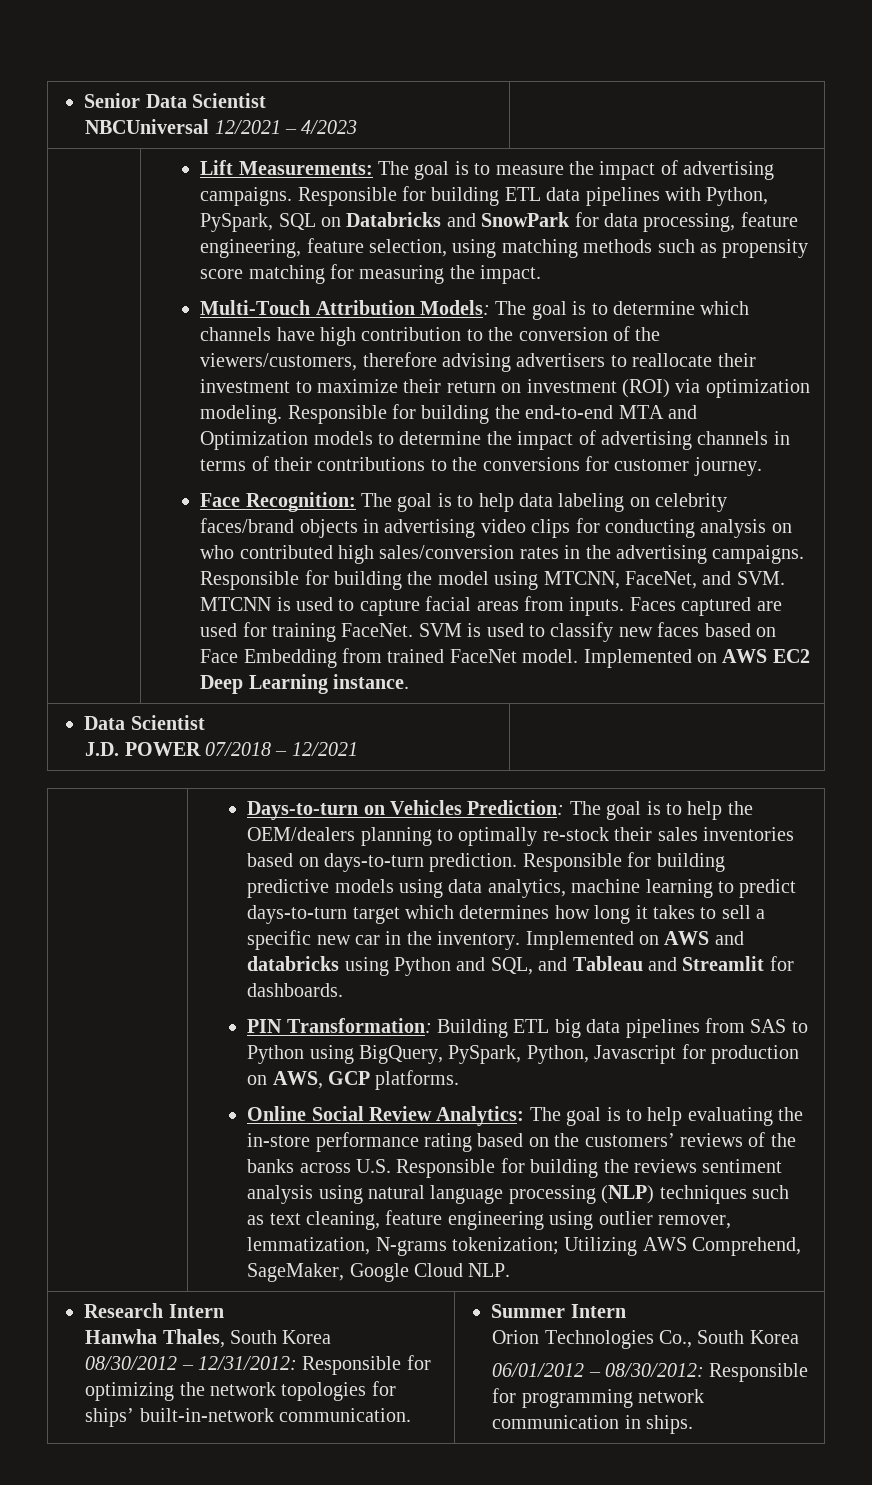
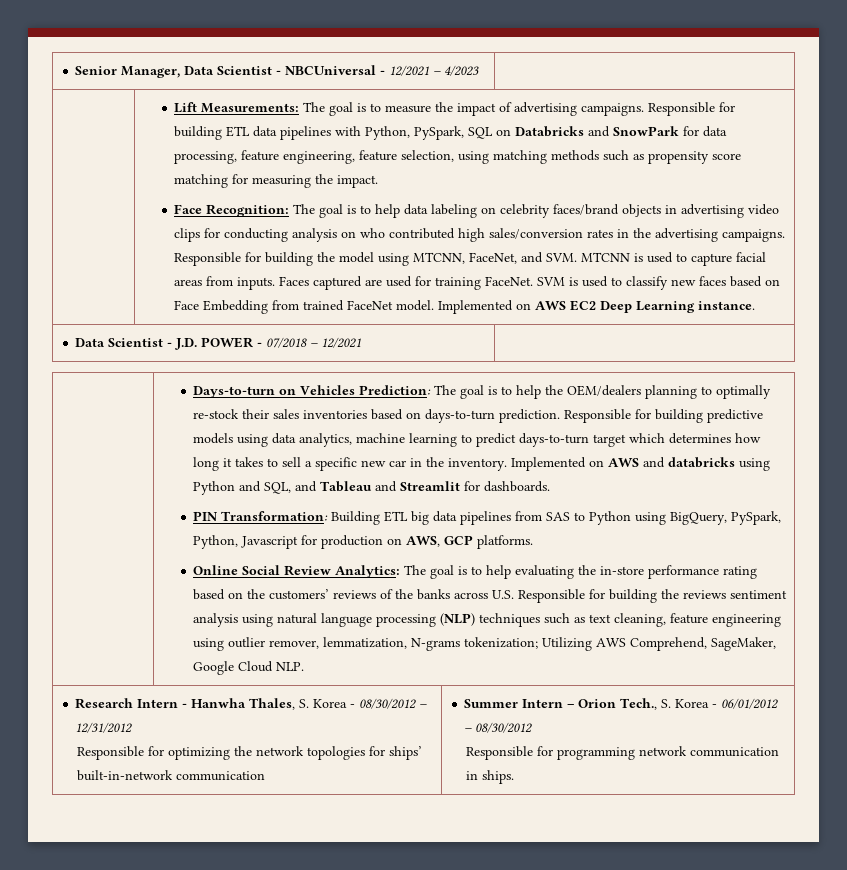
- Senior Data Scientist
- NBCUniversal 12/2021 – 4/2023 |
+ Senior Manager, Data Scientist - NBCUniversal - 12/2021 – 4/2023 |
- Multi-Touch Attribution Models: The goal is to determine which channels have high contribution to the conversion of the viewers/customers, therefore advising advertisers to reallocate their investment to maximize their return on investment (ROI) via optimization modeling. Responsible for building the end-to-end MTA and Optimization models to determine the impact of advertising channels in terms of their contributions to the conversions for customer journey.
  Implemented on AWS EC2 Deep Learning instance.
- Data Scientist
- J.D. POWER 07/2018 – 12/2021 |
+ Data Scientist - J.D. POWER - 07/2018 – 12/2021 |
- Research Intern
- Hanwha Thales, South Korea
- 08/30/2012 – 12/31/2012: Responsible for optimizing the network topologies for ships’ built-in-network communication. | Summer Intern
- Orion Technologies Co., South Korea
- 06/01/2012 – 08/30/2012: Responsible for programming network communication in ships.
+ Research Intern - Hanwha Thales, S. Korea - 08/30/2012 – 12/31/2012
+ Responsible for optimizing the network topologies for ships’ built-in-network communication | Summer Intern – Orion Tech., S. Korea - 06/01/2012 – 08/30/2012
+ Responsible for programming network communication in ships.

